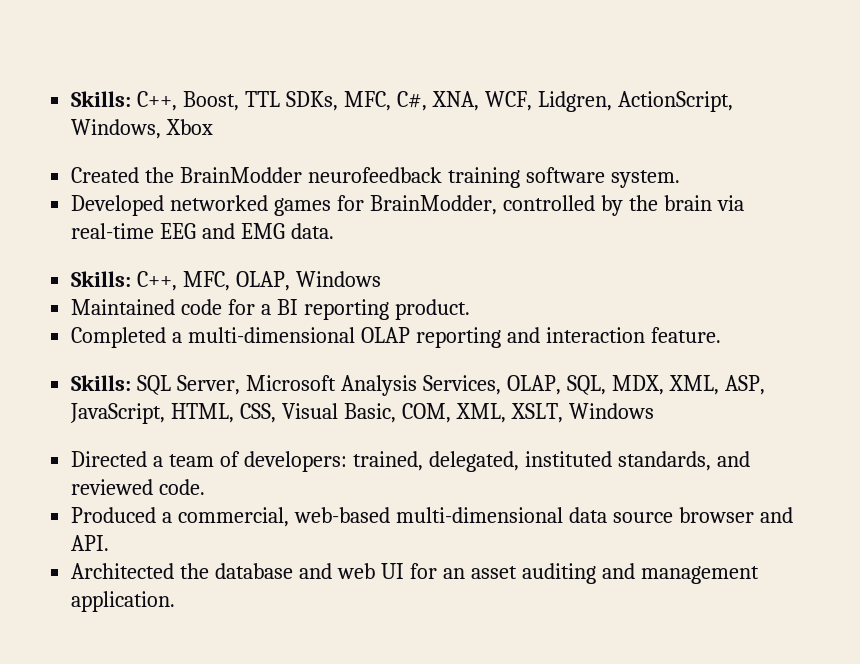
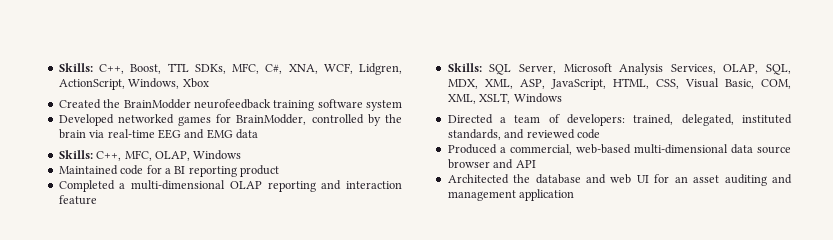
- Created the BrainModder neurofeedback training software system.
+ Created the BrainModder neurofeedback training software system
- Developed networked games for BrainModder, controlled by the brain via real-time EEG and EMG data.
+ Developed networked games for BrainModder, controlled by the brain via real-time EEG and EMG data
- Maintained code for a BI reporting product.
+ Maintained code for a BI reporting product
- Completed a multi-dimensional OLAP reporting and interaction feature.
+ Completed a multi-dimensional OLAP reporting and interaction feature
- Directed a team of developers: trained, delegated, instituted standards, and reviewed code.
+ Directed a team of developers: trained, delegated, instituted standards, and reviewed code
- Produced a commercial, web-based multi-dimensional data source browser and API.
+ Produced a commercial, web-based multi-dimensional data source browser and API
- Architected the database and web UI for an asset auditing and management application.
+ Architected the database and web UI for an asset auditing and management application

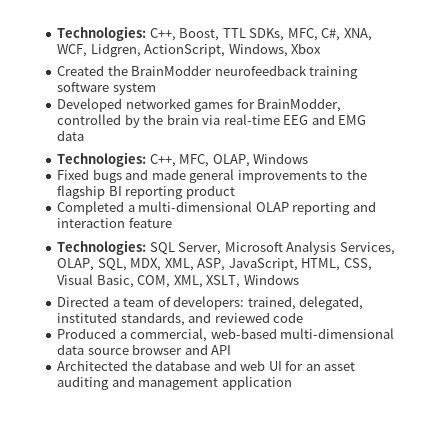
- Skills: C++, Boost, TTL SDKs, MFC, C#, XNA, WCF, Lidgren, ActionScript, Windows, Xbox
+ Technologies: C++, Boost, TTL SDKs, MFC, C#, XNA, WCF, Lidgren, ActionScript, Windows, Xbox
- Skills: C++, MFC, OLAP, Windows
+ Technologies: C++, MFC, OLAP, Windows
- Maintained code for a BI reporting product
+ Fixed bugs and made general improvements to the flagship BI reporting product
- Skills: SQL Server, Microsoft Analysis Services, OLAP, SQL, MDX, XML, ASP, JavaScript, HTML, CSS, Visual Basic, COM, XML, XSLT, Windows
+ Technologies: SQL Server, Microsoft Analysis Services, OLAP, SQL, MDX, XML, ASP, JavaScript, HTML, CSS, Visual Basic, COM, XML, XSLT, Windows

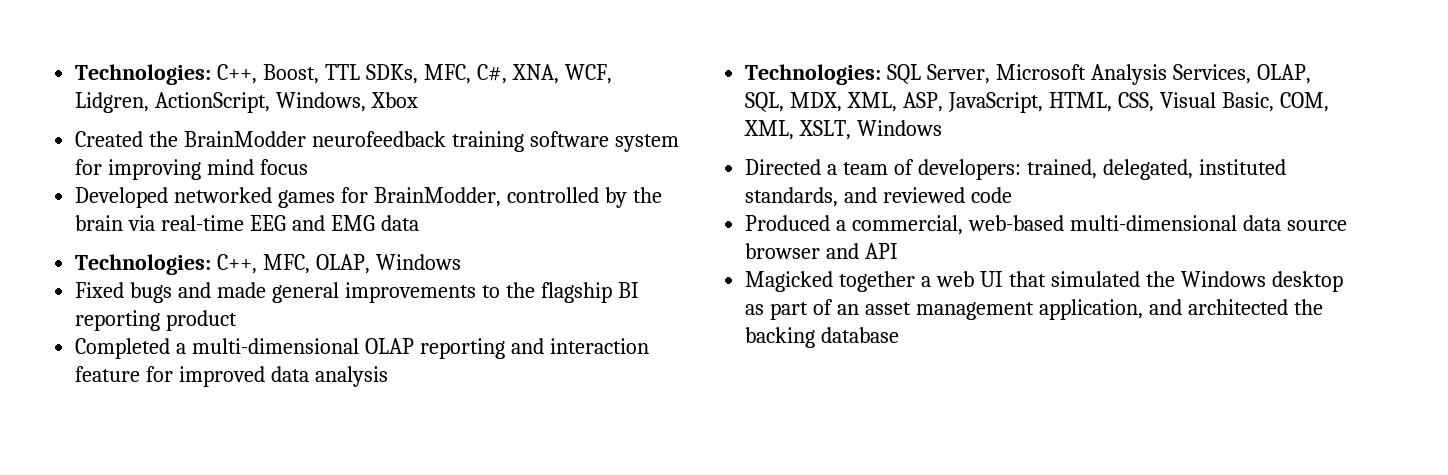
- Created the BrainModder neurofeedback training software system
+ Created the BrainModder neurofeedback training software system for improving mind focus
- Completed a multi-dimensional OLAP reporting and interaction feature
+ Completed a multi-dimensional OLAP reporting and interaction feature for improved data analysis
- Architected the database and web UI for an asset auditing and management application
+ Magicked together a web UI that simulated the Windows desktop as part of an asset management application, and architected the backing database

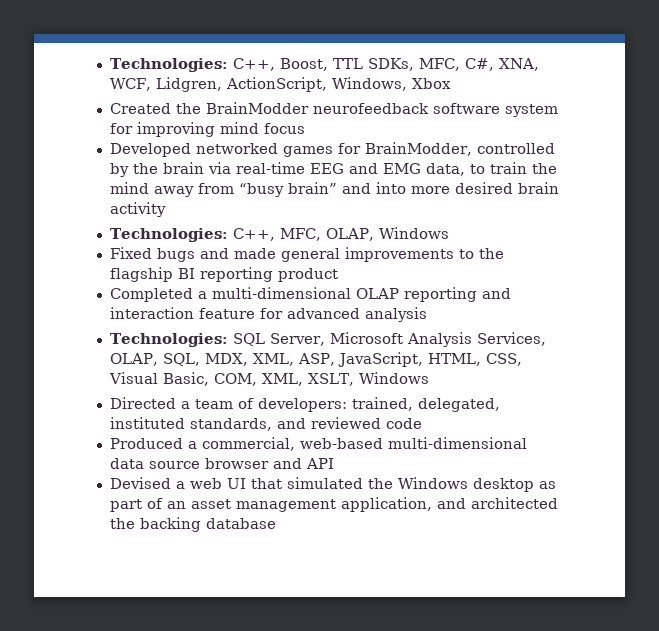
- Created the BrainModder neurofeedback training software system for improving mind focus
+ Created the BrainModder neurofeedback software system for improving mind focus
- Developed networked games for BrainModder, controlled by the brain via real-time EEG and EMG data
+ Developed networked games for BrainModder, controlled by the brain via real-time EEG and EMG data, to train the mind away from “busy brain” and into more desired brain activity
- Completed a multi-dimensional OLAP reporting and interaction feature for improved data analysis
+ Completed a multi-dimensional OLAP reporting and interaction feature for advanced analysis
- Magicked together a web UI that simulated the Windows desktop as part of an asset management application, and architected the backing database
+ Devised a web UI that simulated the Windows desktop as part of an asset management application, and architected the backing database

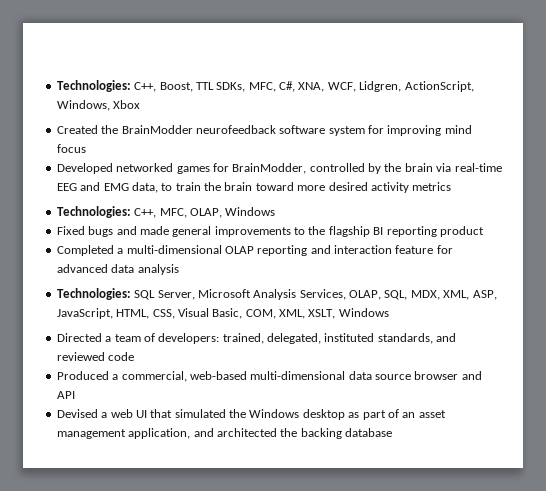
- Developed networked games for BrainModder, controlled by the brain via real-time EEG and EMG data, to train the mind away from “busy brain” and into more desired brain activity
+ Developed networked games for BrainModder, controlled by the brain via real-time EEG and EMG data, to train the brain toward more desired activity metrics
- Completed a multi-dimensional OLAP reporting and interaction feature for advanced analysis
+ Completed a multi-dimensional OLAP reporting and interaction feature for advanced data analysis

